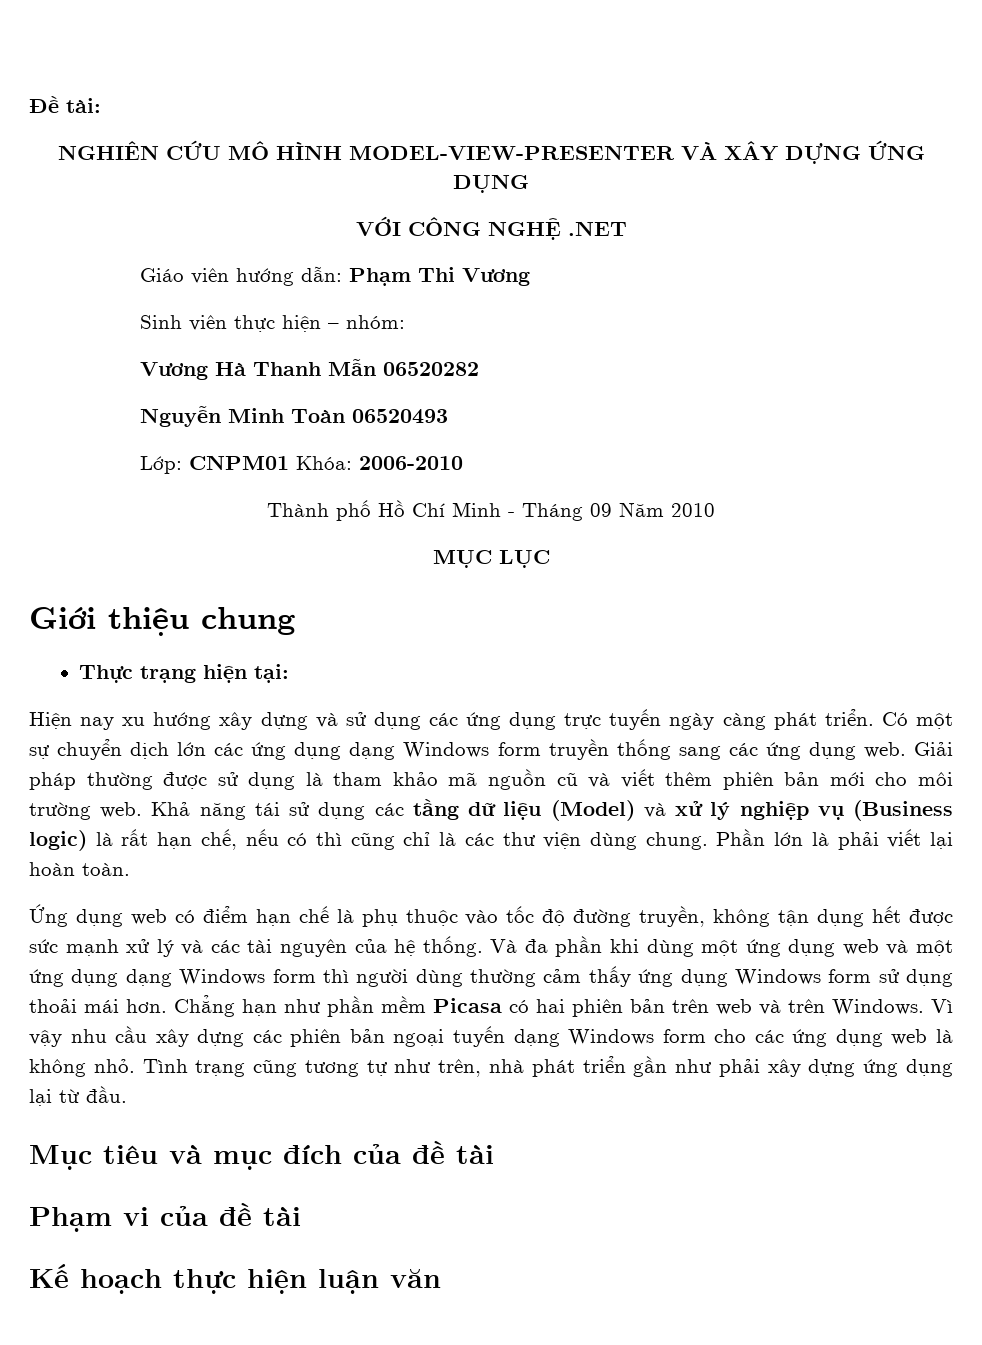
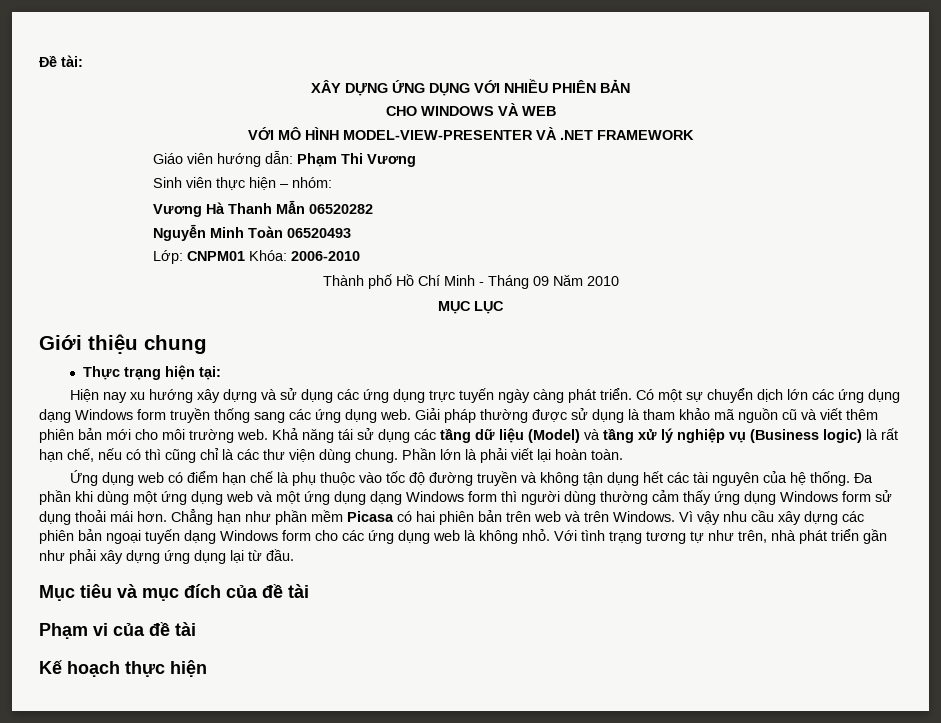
- NGHIÊN CỨU MÔ HÌNH MODEL-VIEW-PRESENTER VÀ XÂY DỰNG ỨNG DỤNG
- VỚI CÔNG NGHỆ .NET
+ XÂY DỰNG ỨNG DỤNG VỚI NHIỀU PHIÊN BẢN
+ CHO WINDOWS VÀ WEB
+ VỚI MÔ HÌNH MODEL-VIEW-PRESENTER VÀ .NET FRAMEWORK
- Khả năng tái sử dụng các tầng dữ liệu (Model) và xử lý nghiệp vụ (Business logic) là rất hạn chế, nếu có thì cũng chỉ là các thư viện dùng chung.
+ Khả năng tái sử dụng các tầng dữ liệu (Model) và tầng xử lý nghiệp vụ (Business logic) là rất hạn chế, nếu có thì cũng chỉ là các thư viện dùng chung.
- Ứng dụng web có điểm hạn chế là phụ thuộc vào tốc độ đường truyền, không tận dụng hết được sức mạnh xử lý và các tài nguyên của hệ thống.
+ Ứng dụng web có điểm hạn chế là phụ thuộc vào tốc độ đường truyền và không tận dụng hết các tài nguyên của hệ thống.
- Và đa phần khi dùng một ứng dụng web và một ứng dụng dạng Windows form thì người dùng thường cảm thấy ứng dụng Windows form sử dụng thoải mái hơn.
+ Đa phần khi dùng một ứng dụng web và một ứng dụng dạng Windows form thì người dùng thường cảm thấy ứng dụng Windows form sử dụng thoải mái hơn.
- Tình trạng cũng tương tự như trên, nhà phát triển gần như phải xây dựng ứng dụng lại từ đầu.
+ Với tình trạng tương tự như trên, nhà phát triển gần như phải xây dựng ứng dụng lại từ đầu.
- Kế hoạch thực hiện luận văn
+ Kế hoạch thực hiện

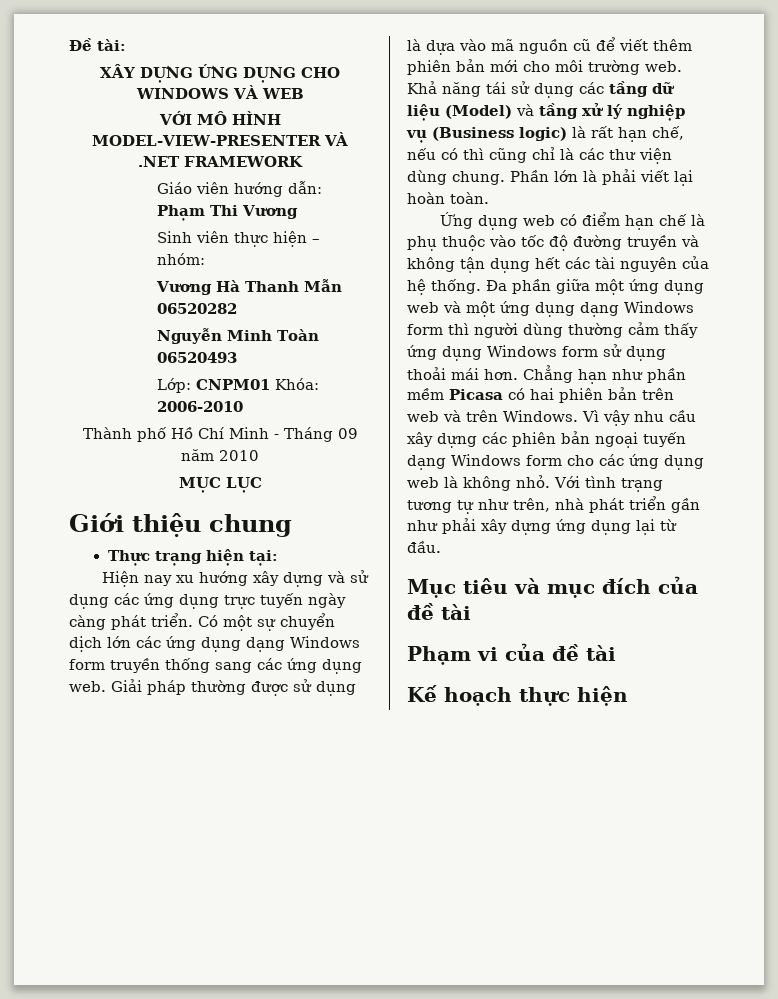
- XÂY DỰNG ỨNG DỤNG VỚI NHIỀU PHIÊN BẢN
- CHO WINDOWS VÀ WEB
+ XÂY DỰNG ỨNG DỤNG CHO WINDOWS VÀ WEB
- Thành phố Hồ Chí Minh - Tháng 09 Năm 2010
+ Thành phố Hồ Chí Minh - Tháng 09 năm 2010
- Giải pháp thường được sử dụng là tham khảo mã nguồn cũ và viết thêm phiên bản mới cho môi trường web.
+ Giải pháp thường được sử dụng là dựa vào mã nguồn cũ để viết thêm phiên bản mới cho môi trường web.
- Đa phần khi dùng một ứng dụng web và một ứng dụng dạng Windows form thì người dùng thường cảm thấy ứng dụng Windows form sử dụng thoải mái hơn.
+ Đa phần giữa một ứng dụng web và một ứng dụng dạng Windows form thì người dùng thường cảm thấy ứng dụng Windows form sử dụng thoải mái hơn.

